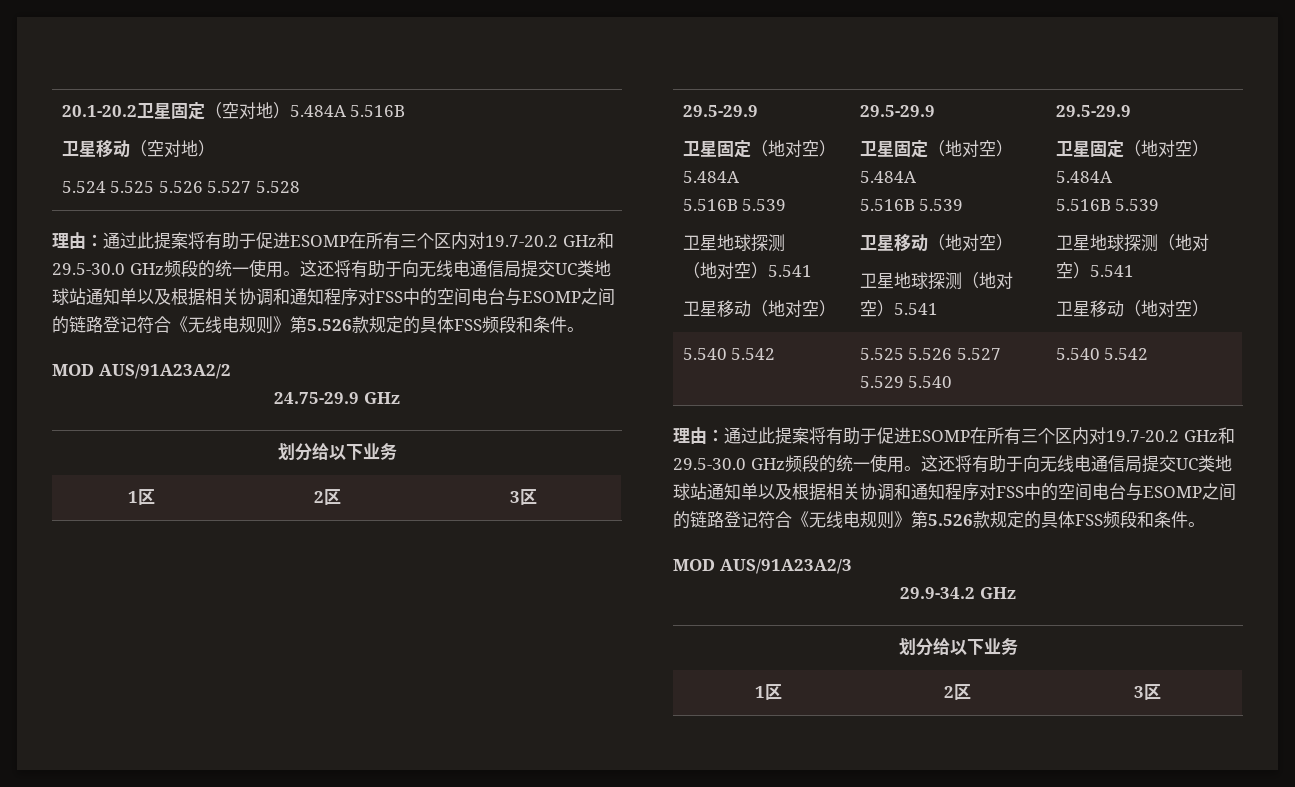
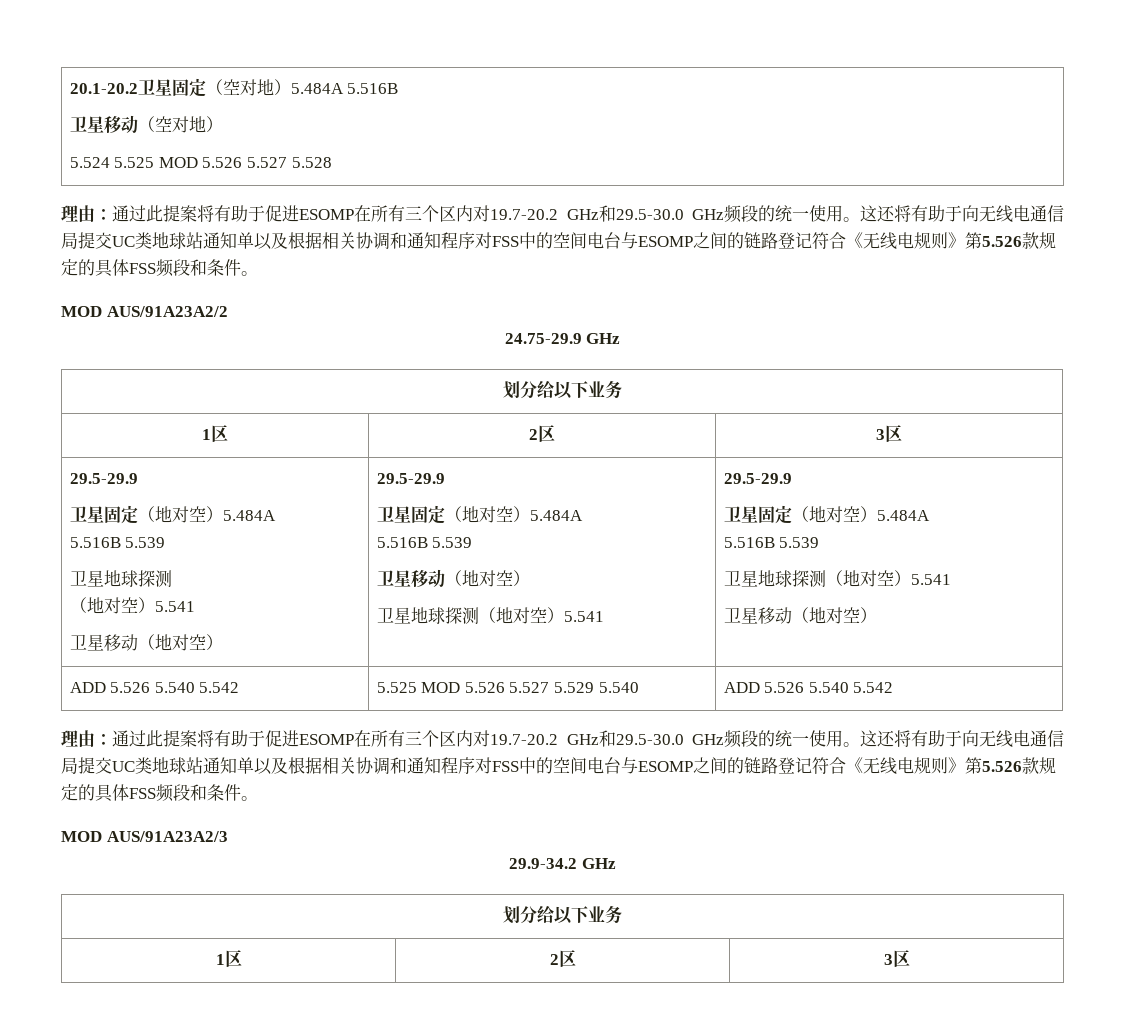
  20.1-20.2卫星固定（空对地）5.484A 5.516B
  卫星移动（空对地）
- 5.524 5.525 5.526 5.527 5.528
+ 5.524 5.525 MOD 5.526 5.527 5.528
- 5.540 5.542 | 5.525 5.526 5.527 5.529 5.540 | 5.540 5.542
+ ADD 5.526 5.540 5.542 | 5.525 MOD 5.526 5.527 5.529 5.540 | ADD 5.526 5.540 5.542

